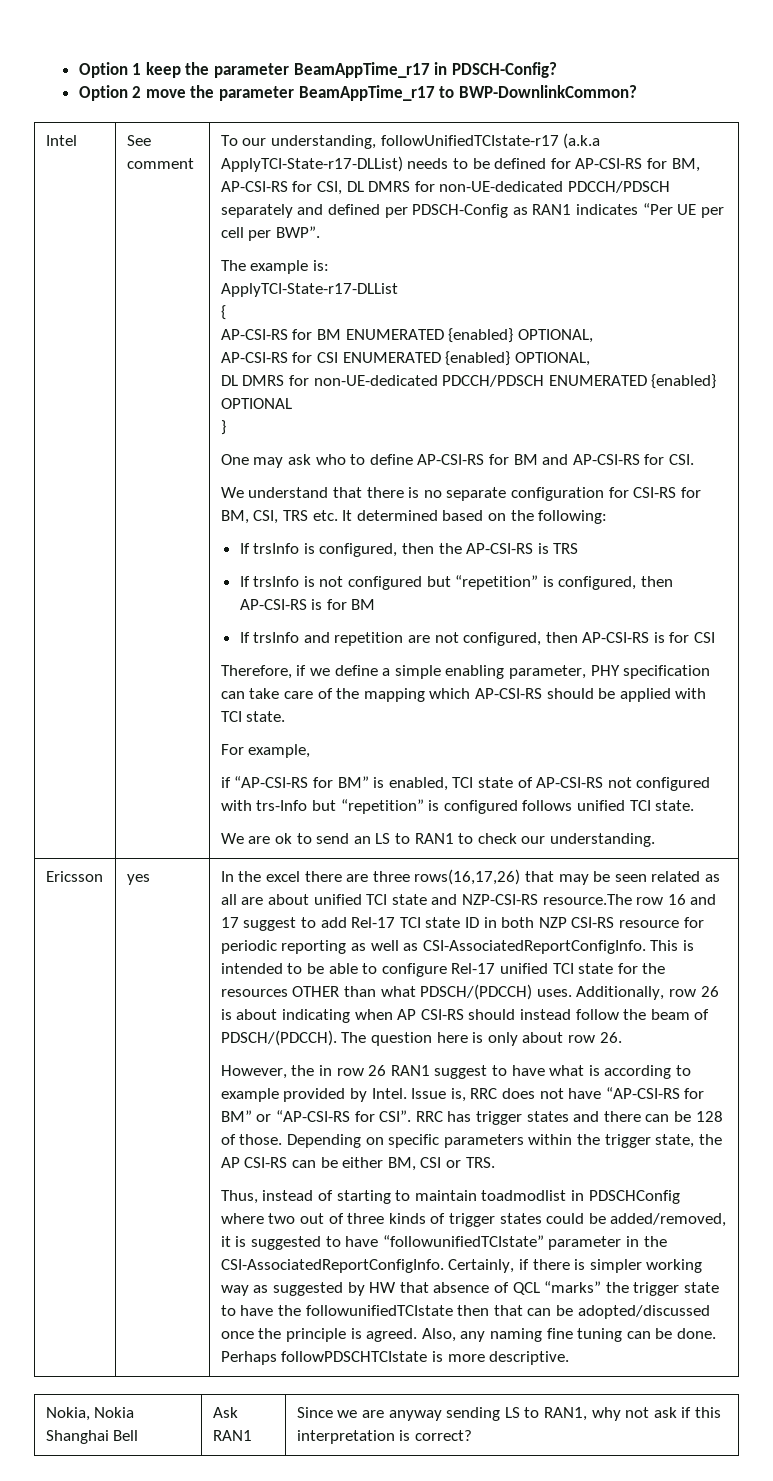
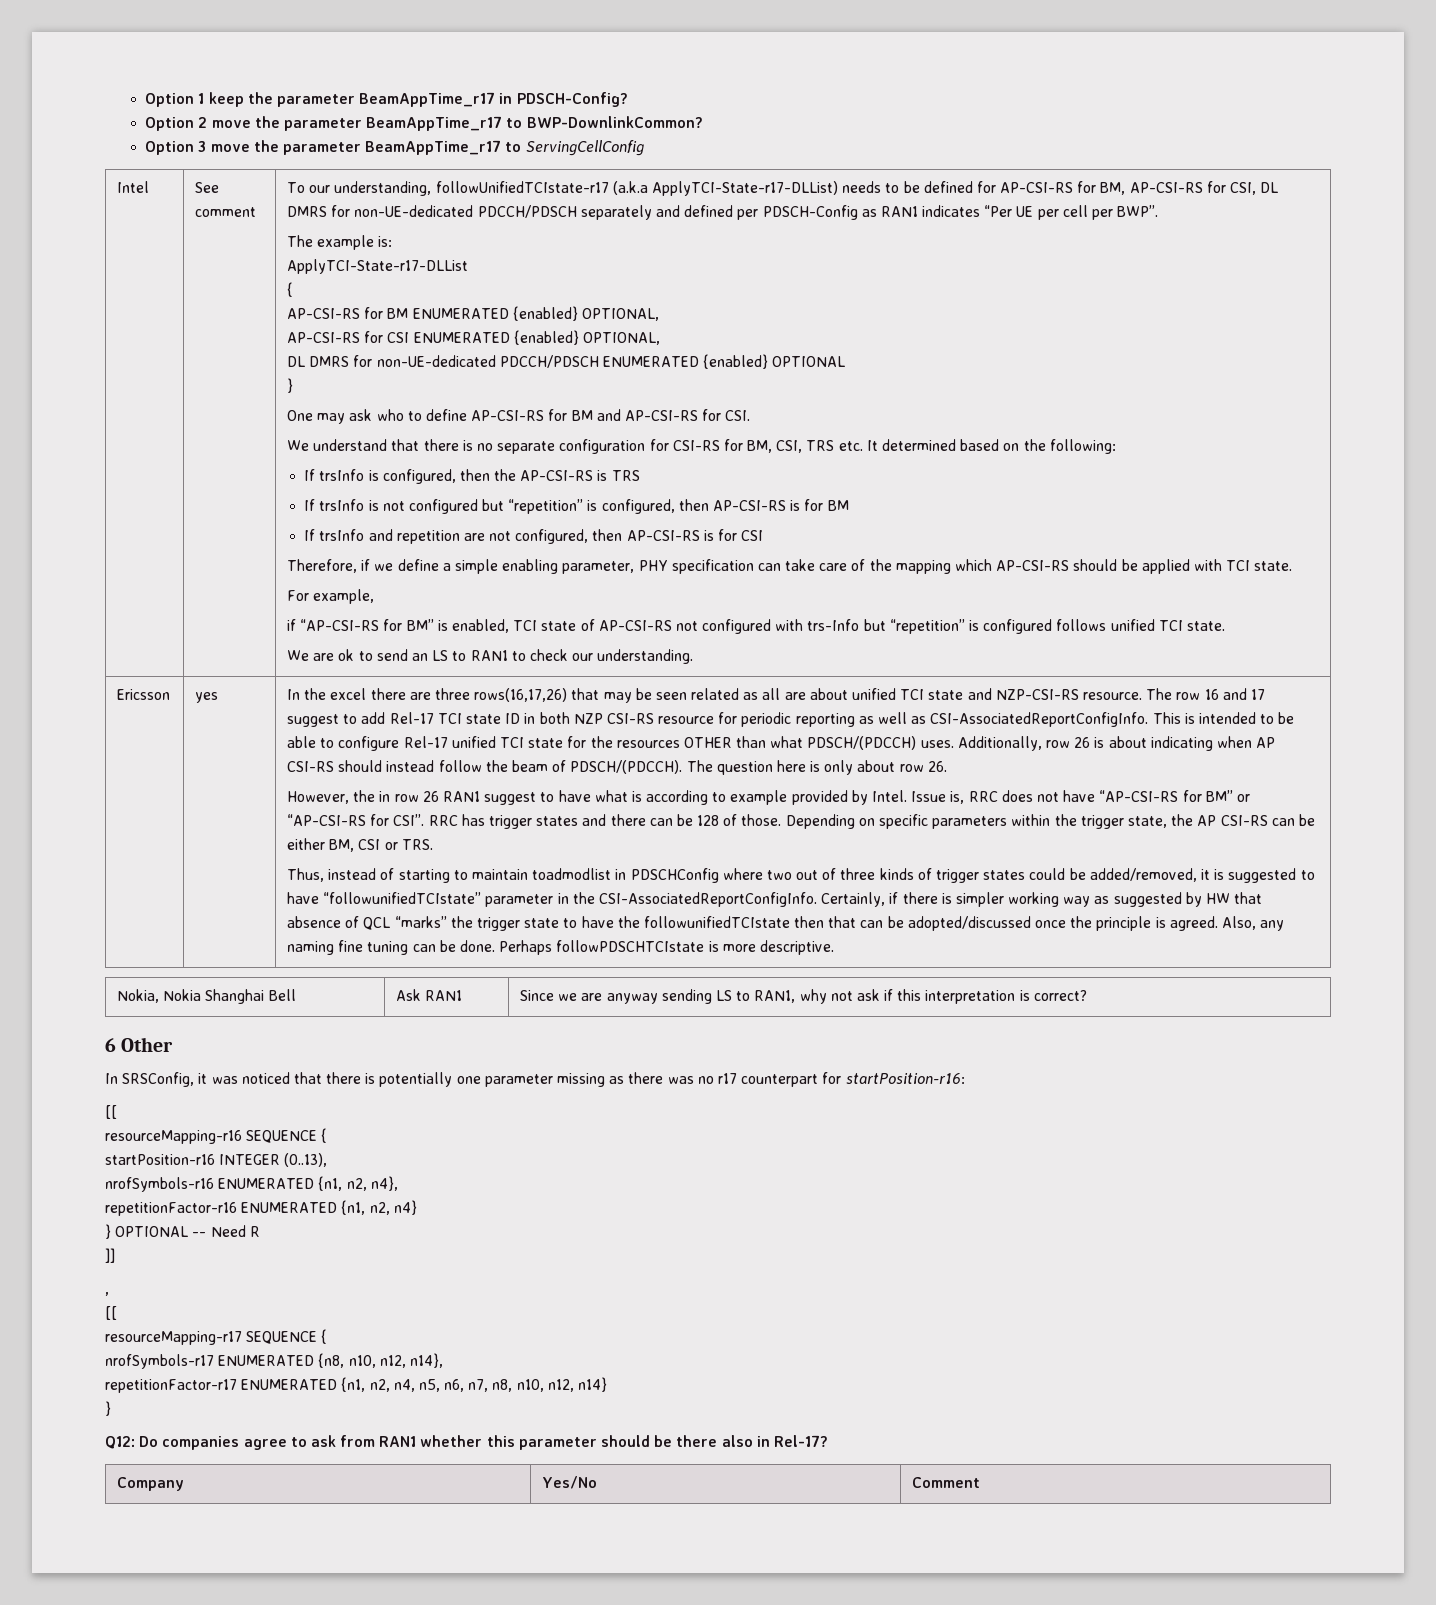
+ Option 3 move the parameter BeamAppTime_r17 to ServingCellConfig
- In the excel there are three rows(16,17,26) that may be seen related as all are about unified TCI state and NZP-CSI-RS resource.The row 16 and 17 suggest to add Rel-17 TCI state ID in both NZP CSI-RS resource for periodic reporting as well as CSI-AssociatedReportConfigInfo.
+ In the excel there are three rows(16,17,26) that may be seen related as all are about unified TCI state and NZP-CSI-RS resource. The row 16 and 17 suggest to add Rel-17 TCI state ID in both NZP CSI-RS resource for periodic reporting as well as CSI-AssociatedReportConfigInfo.
+ 6 Other
+ In SRSConfig, it was noticed that there is potentially one parameter missing as there was no r17 counterpart for startPosition-r16:
+ [[
+ resourceMapping-r16 SEQUENCE {
+ startPosition-r16 INTEGER (0..13),
+ nrofSymbols-r16 ENUMERATED {n1, n2, n4},
+ repetitionFactor-r16 ENUMERATED {n1, n2, n4}
+ } OPTIONAL -- Need R
+ ]]
+ ,
+ [[
+ resourceMapping-r17 SEQUENCE {
+ nrofSymbols-r17 ENUMERATED {n8, n10, n12, n14},
+ repetitionFactor-r17 ENUMERATED {n1, n2, n4, n5, n6, n7, n8, n10, n12, n14}
+ }
+ Q12: Do companies agree to ask from RAN1 whether this parameter should be there also in Rel-17?
+ Company | Yes/No | Comment

